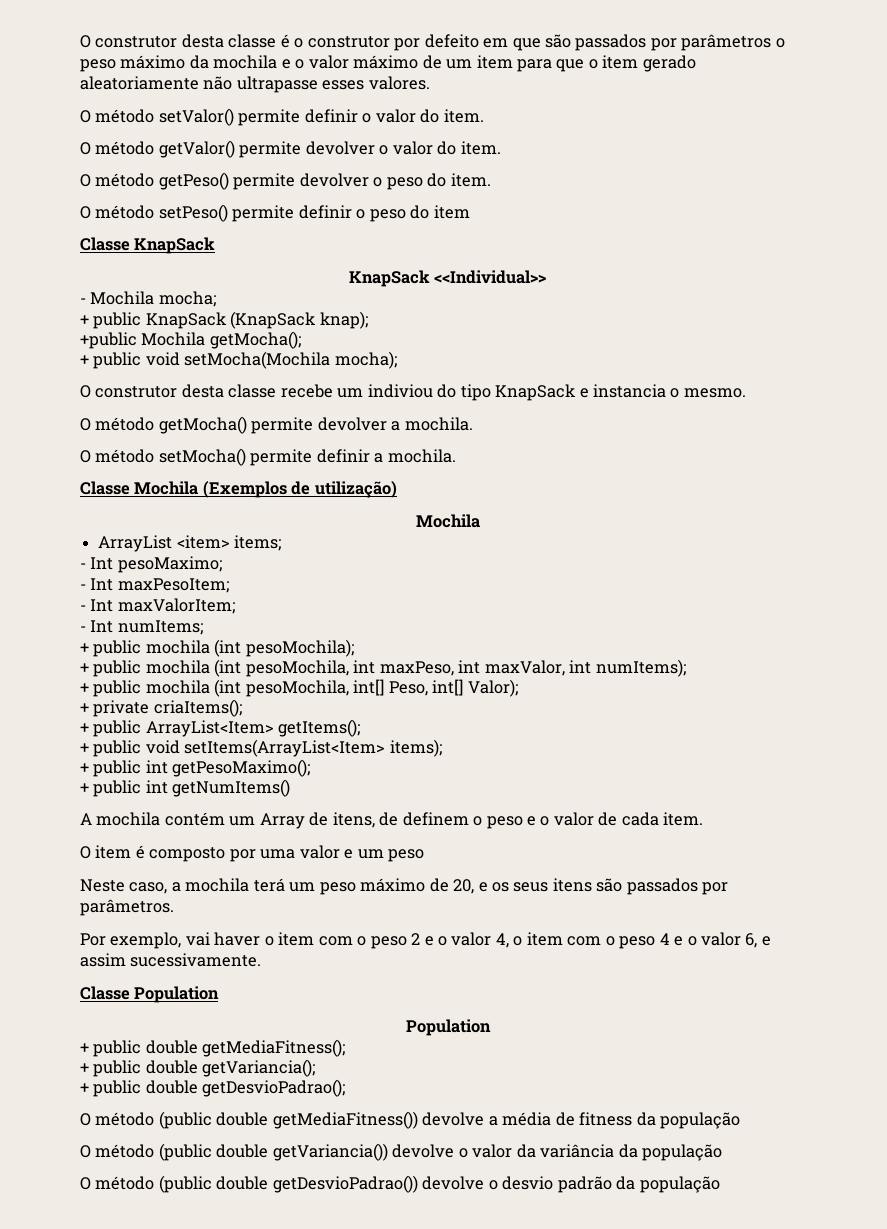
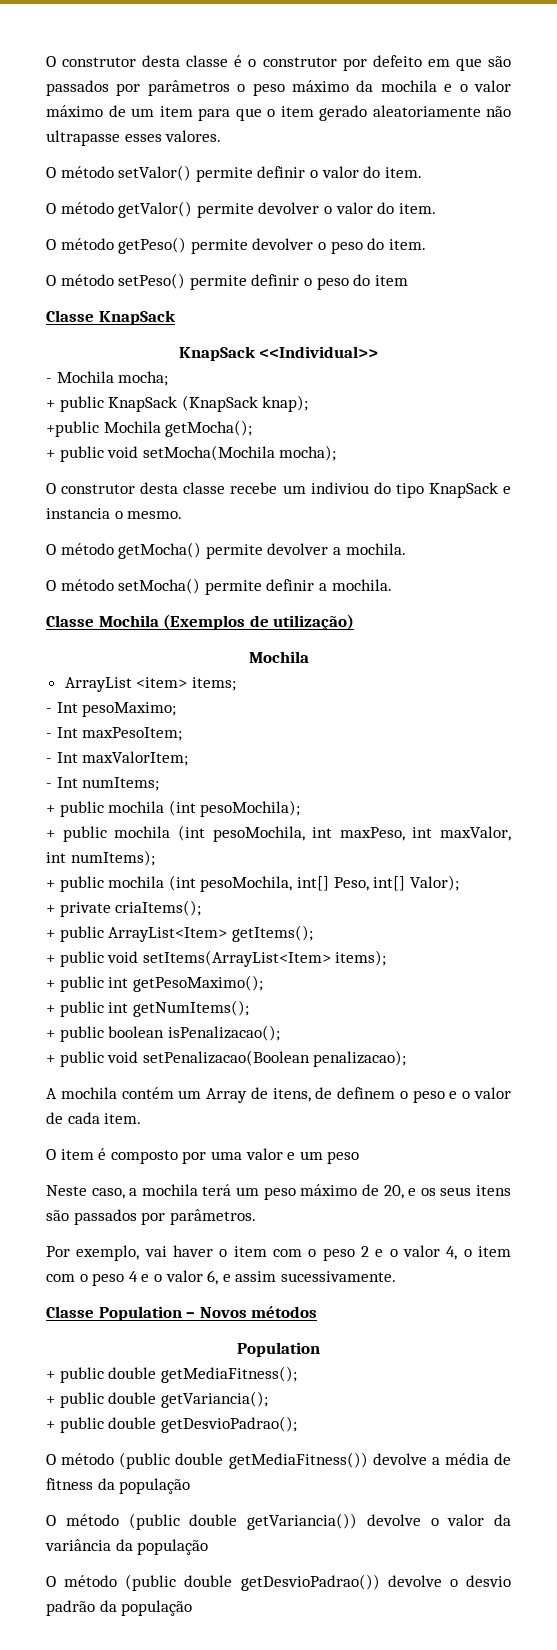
- + public int getNumItems()
+ + public int getNumItems();
+ + public boolean isPenalizacao();
+ + public void setPenalizacao(Boolean penalizacao);
- Classe Population
+ Classe Population – Novos métodos

